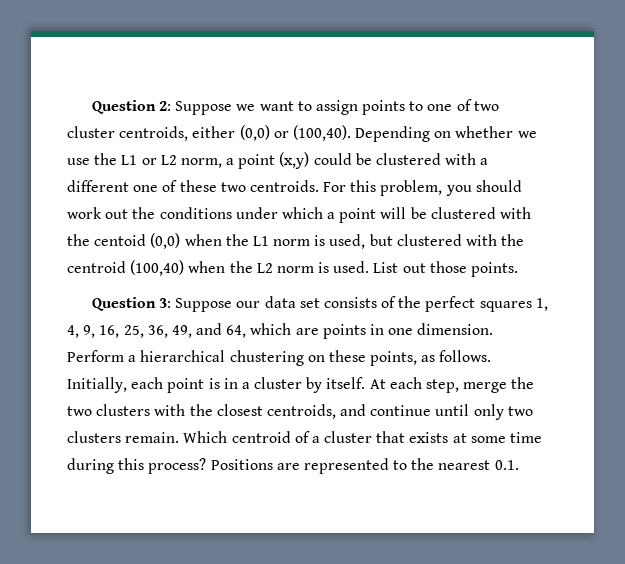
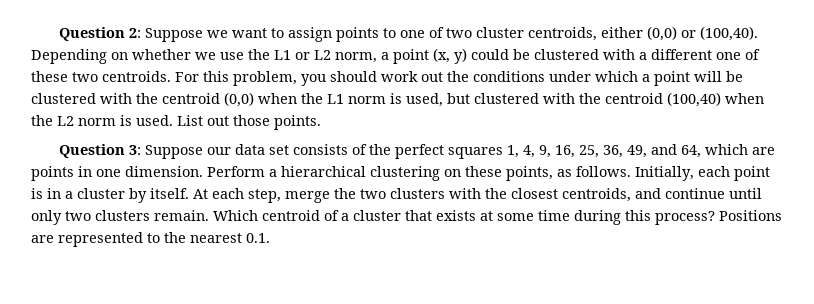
- Depending on whether we use the L1 or L2 norm, a point (x,y) could be clustered with a different one of these two centroids.
+ Depending on whether we use the L1 or L2 norm, a point (x, y) could be clustered with a different one of these two centroids.
- For this problem, you should work out the conditions under which a point will be clustered with the centoid (0,0) when the L1 norm is used, but clustered with the centroid (100,40) when the L2 norm is used.
+ For this problem, you should work out the conditions under which a point will be clustered with the centroid (0,0) when the L1 norm is used, but clustered with the centroid (100,40) when the L2 norm is used.
- Perform a hierarchical chustering on these points, as follows.
+ Perform a hierarchical clustering on these points, as follows.

